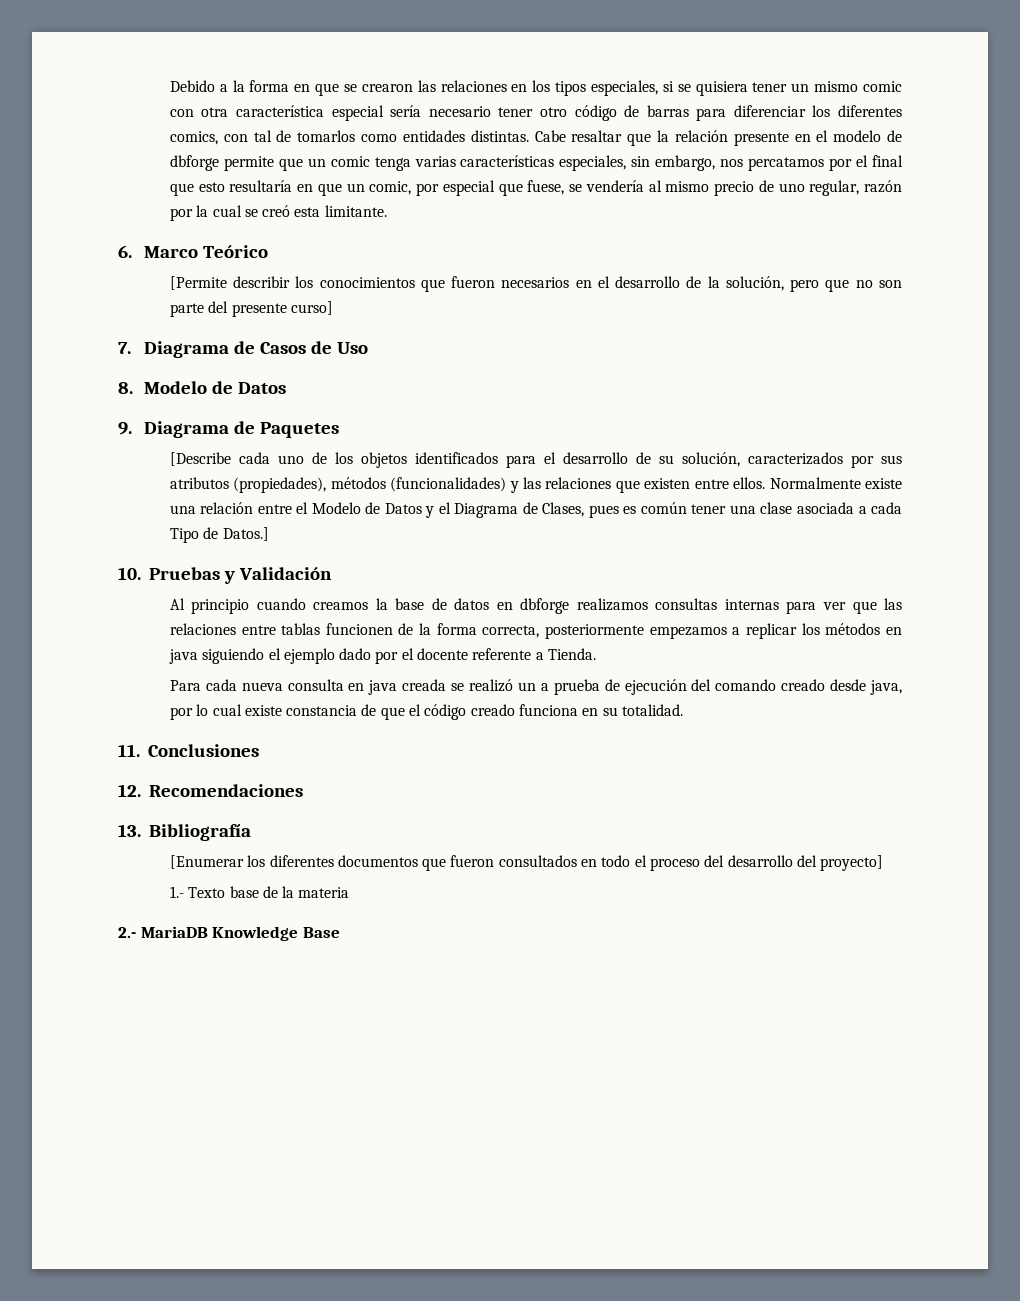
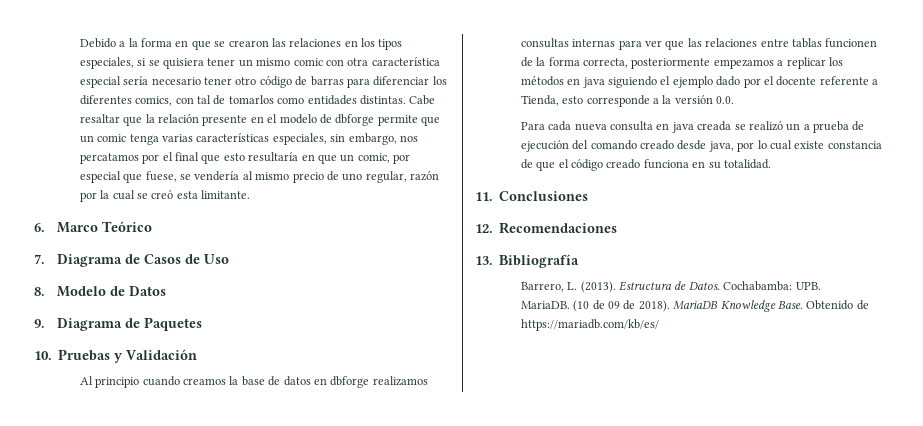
- [Permite describir los conocimientos que fueron necesarios en el desarrollo de la solución, pero que no son parte del presente curso]
- [Describe cada uno de los objetos identificados para el desarrollo de su solución, caracterizados por sus atributos (propiedades), métodos (funcionalidades) y las relaciones que existen entre ellos. Normalmente existe una relación entre el Modelo de Datos y el Diagrama de Clases, pues es común tener una clase asociada a cada Tipo de Datos.]
- Al principio cuando creamos la base de datos en dbforge realizamos consultas internas para ver que las relaciones entre tablas funcionen de la forma correcta, posteriormente empezamos a replicar los métodos en java siguiendo el ejemplo dado por el docente referente a Tienda.
+ Al principio cuando creamos la base de datos en dbforge realizamos consultas internas para ver que las relaciones entre tablas funcionen de la forma correcta, posteriormente empezamos a replicar los métodos en java siguiendo el ejemplo dado por el docente referente a Tienda, esto corresponde a la versión 0.0.
- [Enumerar los diferentes documentos que fueron consultados en todo el proceso del desarrollo del proyecto]
- 1.- Texto base de la materia
- 2.- MariaDB Knowledge Base
+ Barrero, L. (2013). Estructura de Datos. Cochabamba: UPB.
+ MariaDB. (10 de 09 de 2018). MariaDB Knowledge Base. Obtenido de https://mariadb.com/kb/es/

